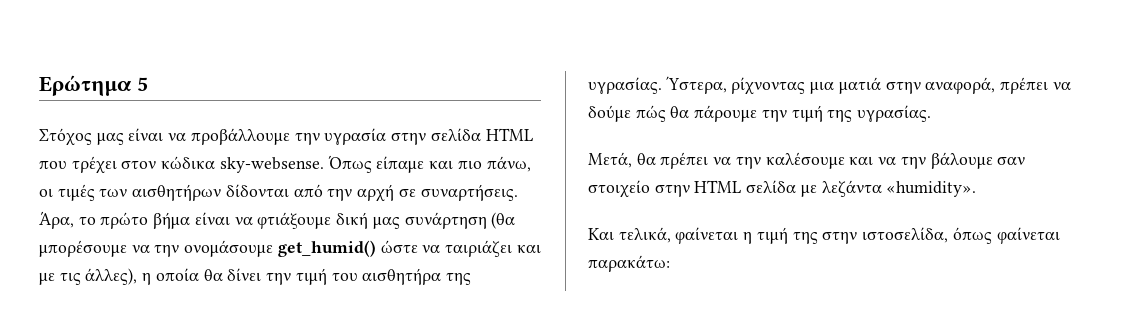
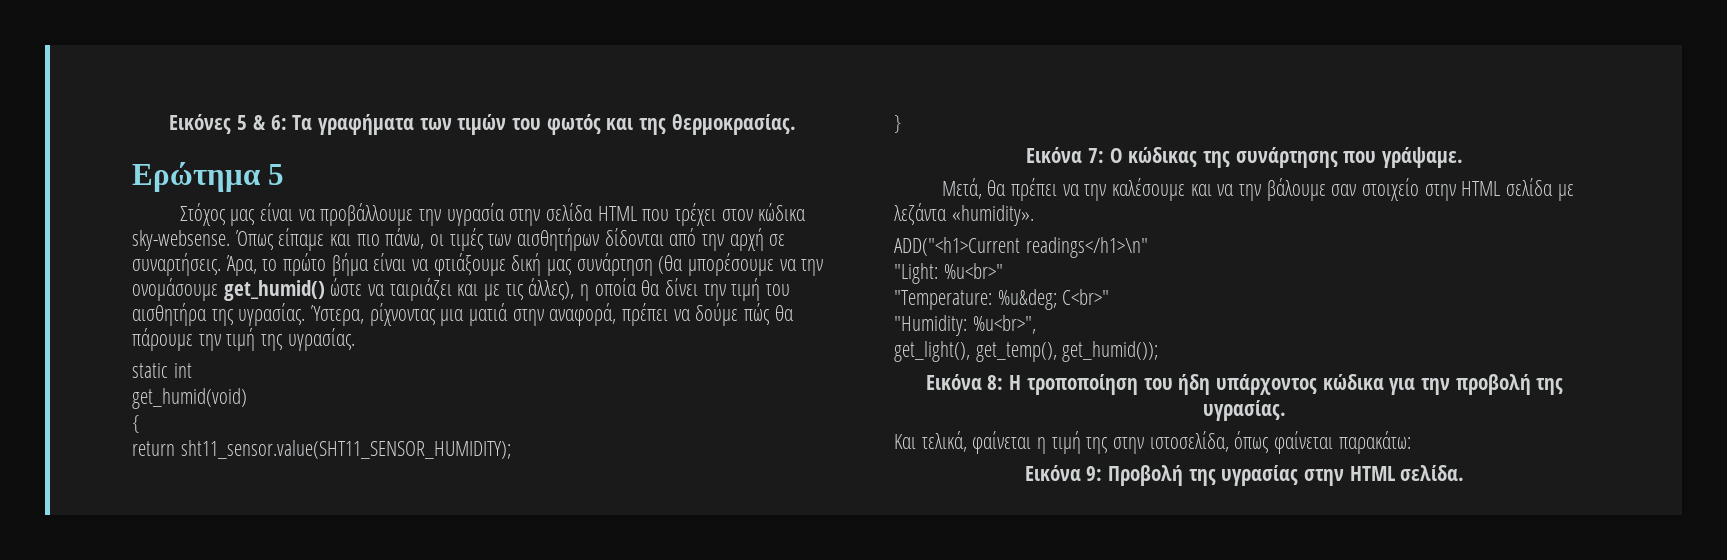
+ Εικόνες 5 & 6: Τα γραφήματα των τιμών του φωτός και της θερμοκρασίας.
+ static int
+ get_humid(void)
+ {
+ return sht11_sensor.value(SHT11_SENSOR_HUMIDITY);
+ }
+ Εικόνα 7: Ο κώδικας της συνάρτησης που γράψαμε.
+ ADD("<h1>Current readings</h1>\n"
+ "Light: %u<br>"
+ "Temperature: %u&deg; C<br>"
+ "Humidity: %u<br>",
+ get_light(), get_temp(), get_humid());
+ Εικόνα 8: Η τροποποίηση του ήδη υπάρχοντος κώδικα για την προβολή της υγρασίας.
+ Εικόνα 9: Προβολή της υγρασίας στην HTML σελίδα.

